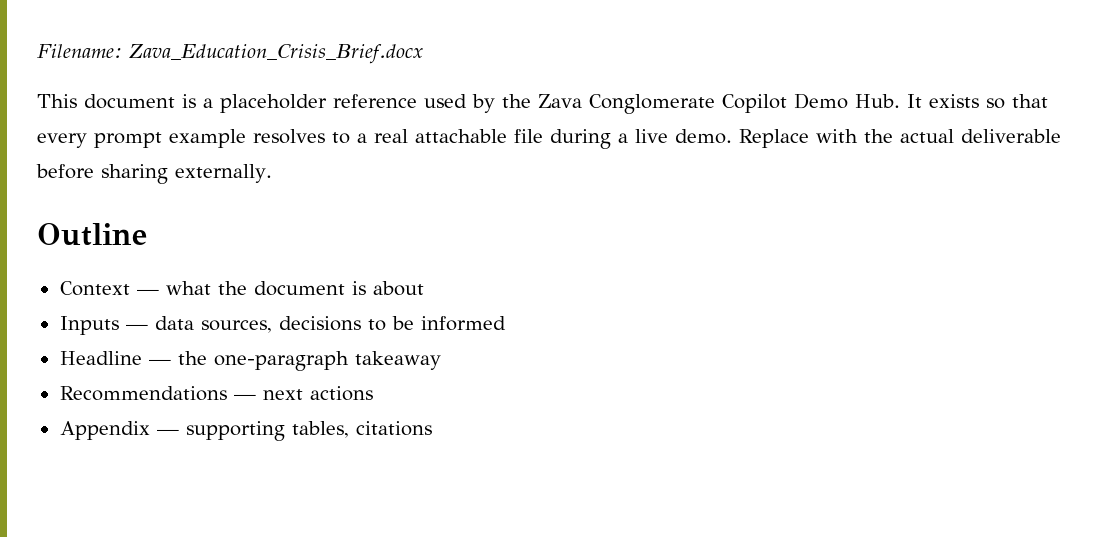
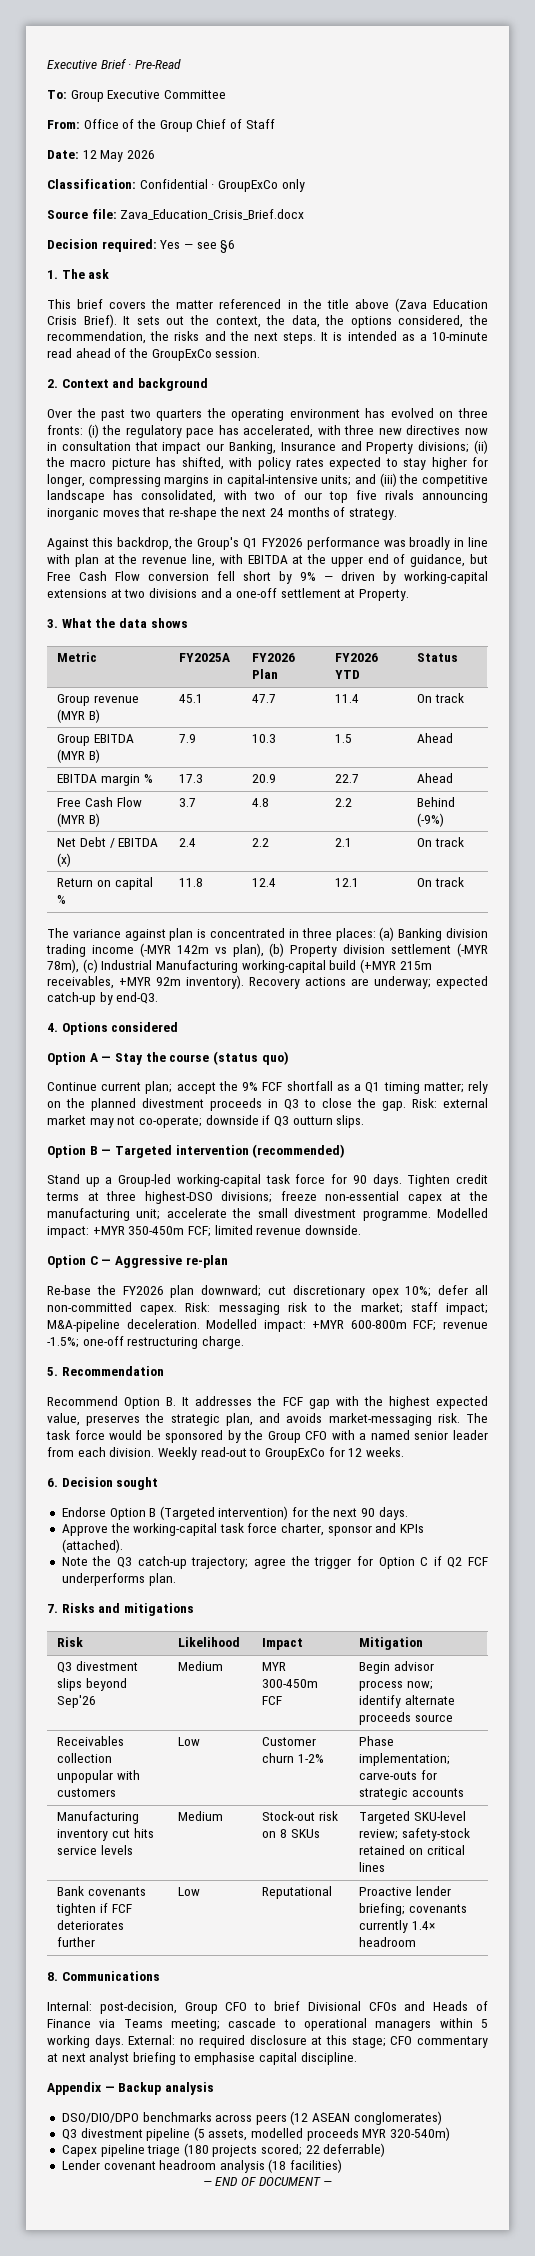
- Filename: Zava_Education_Crisis_Brief.docx
- This document is a placeholder reference used by the Zava Conglomerate Copilot Demo Hub. It exists so that every prompt example resolves to a real attachable file during a live demo. Replace with the actual deliverable before sharing externally.
- Outline
- Context — what the document is about
- Inputs — data sources, decisions to be informed
- Headline — the one-paragraph takeaway
- Recommendations — next actions
- Appendix — supporting tables, citations
+ Executive Brief · Pre-Read
+ To: Group Executive Committee
+ From: Office of the Group Chief of Staff
+ Date: 12 May 2026
+ Classification: Confidential · GroupExCo only
+ Source file: Zava_Education_Crisis_Brief.docx
+ Decision required: Yes — see §6
+ 1. The ask
+ This brief covers the matter referenced in the title above (Zava Education Crisis Brief). It sets out the context, the data, the options considered, the recommendation, the risks and the next steps. It is intended as a 10-minute read ahead of the GroupExCo session.
+ 2. Context and background
+ Over the past two quarters the operating environment has evolved on three fronts: (i) the regulatory pace has accelerated, with three new directives now in consultation that impact our Banking, Insurance and Property divisions; (ii) the macro picture has shifted, with policy rates expected to stay higher for longer, compressing margins in capital-intensive units; and (iii) the competitive landscape has consolidated, with two of our top five rivals announcing inorganic moves that re-shape the next 24 months of strategy.
+ Against this backdrop, the Group's Q1 FY2026 performance was broadly in line with plan at the revenue line, with EBITDA at the upper end of guidance, but Free Cash Flow conversion fell short by 9% — driven by working-capital extensions at two divisions and a one-off settlement at Property.
+ 3. What the data shows
+ Metric | FY2025A | FY2026 Plan | FY2026 YTD | Status
+ Group revenue (MYR B) | 45.1 | 47.7 | 11.4 | On track
+ Group EBITDA (MYR B) | 7.9 | 10.3 | 1.5 | Ahead
+ EBITDA margin % | 17.3 | 20.9 | 22.7 | Ahead
+ Free Cash Flow (MYR B) | 3.7 | 4.8 | 2.2 | Behind (-9%)
+ Net Debt / EBITDA (x) | 2.4 | 2.2 | 2.1 | On track
+ Return on capital % | 11.8 | 12.4 | 12.1 | On track
+ The variance against plan is concentrated in three places: (a) Banking division trading income (-MYR 142m vs plan), (b) Property division settlement (-MYR 78m), (c) Industrial Manufacturing working-capital build (+MYR 215m receivables, +MYR 92m inventory). Recovery actions are underway; expected catch-up by end-Q3.
+ 4. Options considered
+ Option A — Stay the course (status quo)
+ Continue current plan; accept the 9% FCF shortfall as a Q1 timing matter; rely on the planned divestment proceeds in Q3 to close the gap. Risk: external market may not co-operate; downside if Q3 outturn slips.
+ Option B — Targeted intervention (recommended)
+ Stand up a Group-led working-capital task force for 90 days. Tighten credit terms at three highest-DSO divisions; freeze non-essential capex at the manufacturing unit; accelerate the small divestment programme. Modelled impact: +MYR 350-450m FCF; limited revenue downside.
+ Option C — Aggressive re-plan
+ Re-base the FY2026 plan downward; cut discretionary opex 10%; defer all non-committed capex. Risk: messaging risk to the market; staff impact; M&A-pipeline deceleration. Modelled impact: +MYR 600-800m FCF; revenue -1.5%; one-off restructuring charge.
+ 5. Recommendation
+ Recommend Option B. It addresses the FCF gap with the highest expected value, preserves the strategic plan, and avoids market-messaging risk. The task force would be sponsored by the Group CFO with a named senior leader from each division. Weekly read-out to GroupExCo for 12 weeks.
+ 6. Decision sought
+ Endorse Option B (Targeted intervention) for the next 90 days.
+ Approve the working-capital task force charter, sponsor and KPIs (attached).
+ Note the Q3 catch-up trajectory; agree the trigger for Option C if Q2 FCF underperforms plan.
+ 7. Risks and mitigations
+ Risk | Likelihood | Impact | Mitigation
+ Q3 divestment slips beyond Sep'26 | Medium | MYR 300-450m FCF | Begin advisor process now; identify alternate proceeds source
+ Receivables collection unpopular with customers | Low | Customer churn 1-2% | Phase implementation; carve-outs for strategic accounts
+ Manufacturing inventory cut hits service levels | Medium | Stock-out risk on 8 SKUs | Targeted SKU-level review; safety-stock retained on critical lines
+ Bank covenants tighten if FCF deteriorates further | Low | Reputational | Proactive lender briefing; covenants currently 1.4× headroom
+ 8. Communications
+ Internal: post-decision, Group CFO to brief Divisional CFOs and Heads of Finance via Teams meeting; cascade to operational managers within 5 working days. External: no required disclosure at this stage; CFO commentary at next analyst briefing to emphasise capital discipline.
+ Appendix — Backup analysis
+ DSO/DIO/DPO benchmarks across peers (12 ASEAN conglomerates)
+ Q3 divestment pipeline (5 assets, modelled proceeds MYR 320-540m)
+ Capex pipeline triage (180 projects scored; 22 deferrable)
+ Lender covenant headroom analysis (18 facilities)
+ — END OF DOCUMENT —

